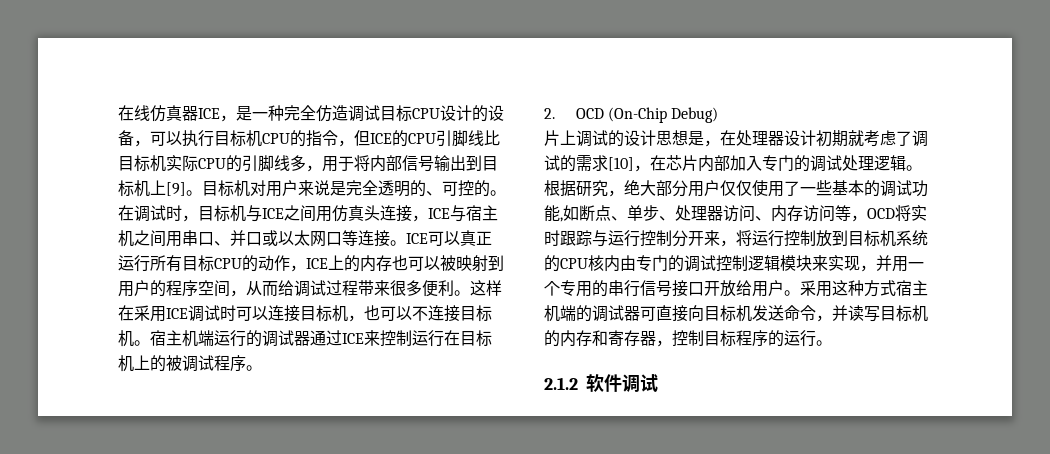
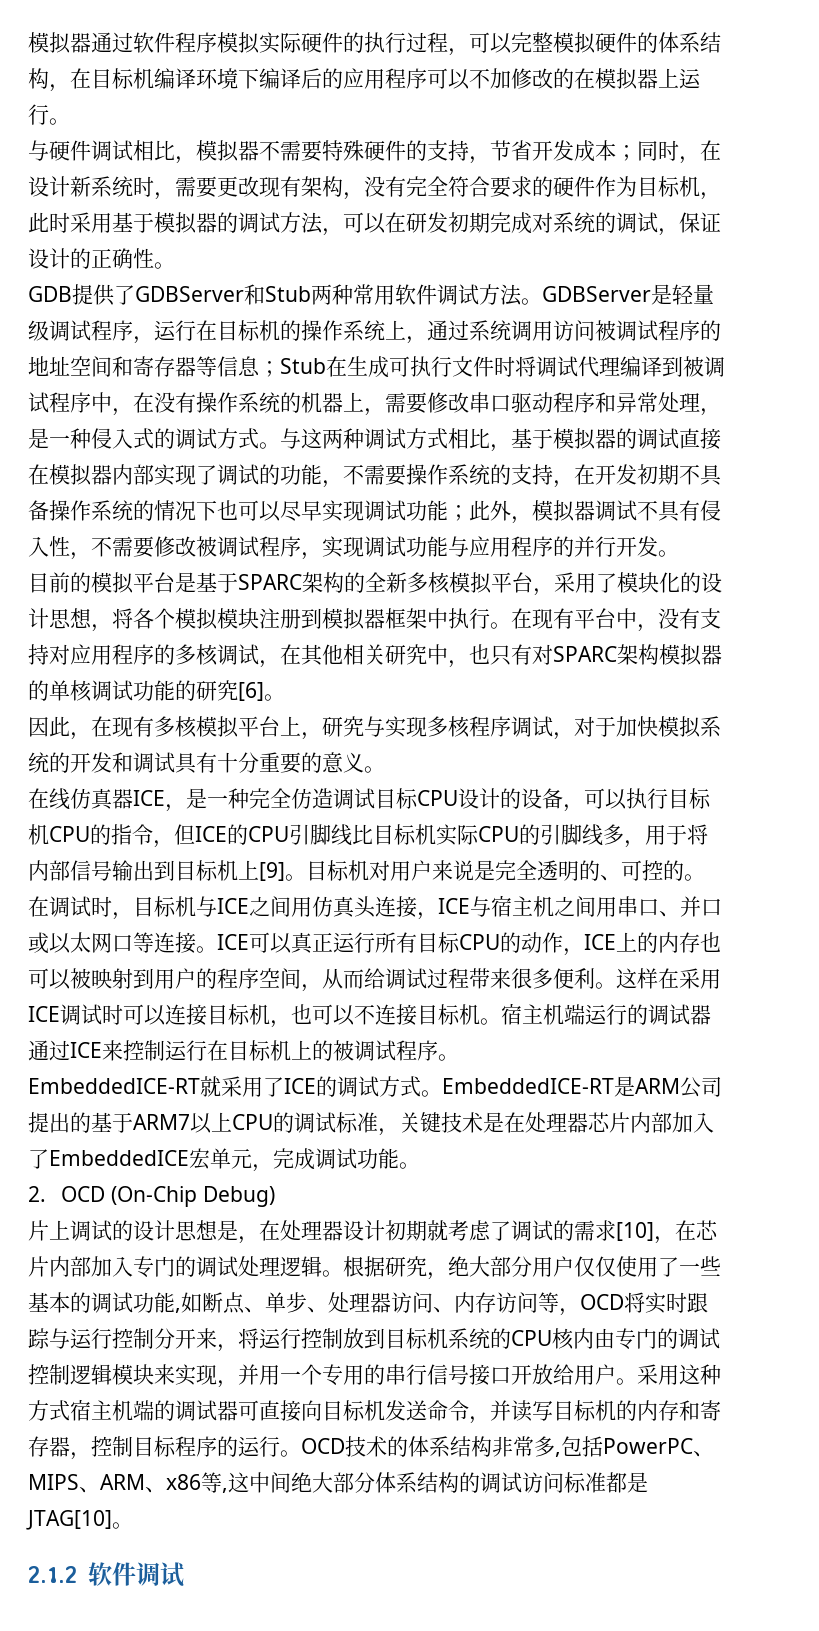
+ 模拟器通过软件程序模拟实际硬件的执行过程，可以完整模拟硬件的体系结构，在目标机编译环境下编译后的应用程序可以不加修改的在模拟器上运行。
+ 与硬件调试相比，模拟器不需要特殊硬件的支持，节省开发成本；同时，在设计新系统时，需要更改现有架构，没有完全符合要求的硬件作为目标机，此时采用基于模拟器的调试方法，可以在研发初期完成对系统的调试，保证设计的正确性。
+ GDB提供了GDBServer和Stub两种常用软件调试方法。GDBServer是轻量级调试程序，运行在目标机的操作系统上，通过系统调用访问被调试程序的地址空间和寄存器等信息；Stub在生成可执行文件时将调试代理编译到被调试程序中，在没有操作系统的机器上，需要修改串口驱动程序和异常处理，是一种侵入式的调试方式。与这两种调试方式相比，基于模拟器的调试直接在模拟器内部实现了调试的功能，不需要操作系统的支持，在开发初期不具备操作系统的情况下也可以尽早实现调试功能；此外，模拟器调试不具有侵入性，不需要修改被调试程序，实现调试功能与应用程序的并行开发。
+ 目前的模拟平台是基于SPARC架构的全新多核模拟平台，采用了模块化的设计思想，将各个模拟模块注册到模拟器框架中执行。在现有平台中，没有支持对应用程序的多核调试，在其他相关研究中，也只有对SPARC架构模拟器的单核调试功能的研究[6]。
+ 因此，在现有多核模拟平台上，研究与实现多核程序调试，对于加快模拟系统的开发和调试具有十分重要的意义。
+ EmbeddedICE-RT就采用了ICE的调试方式。EmbeddedICE-RT是ARM公司提出的基于ARM7以上CPU的调试标准，关键技术是在处理器芯片内部加入了EmbeddedICE宏单元，完成调试功能。
+ OCD技术的体系结构非常多,包括PowerPC、MIPS、ARM、x86等,这中间绝大部分体系结构的调试访问标准都是JTAG[10]。

